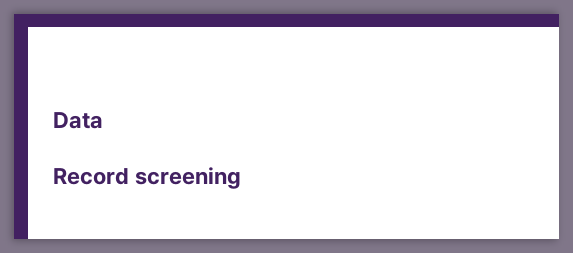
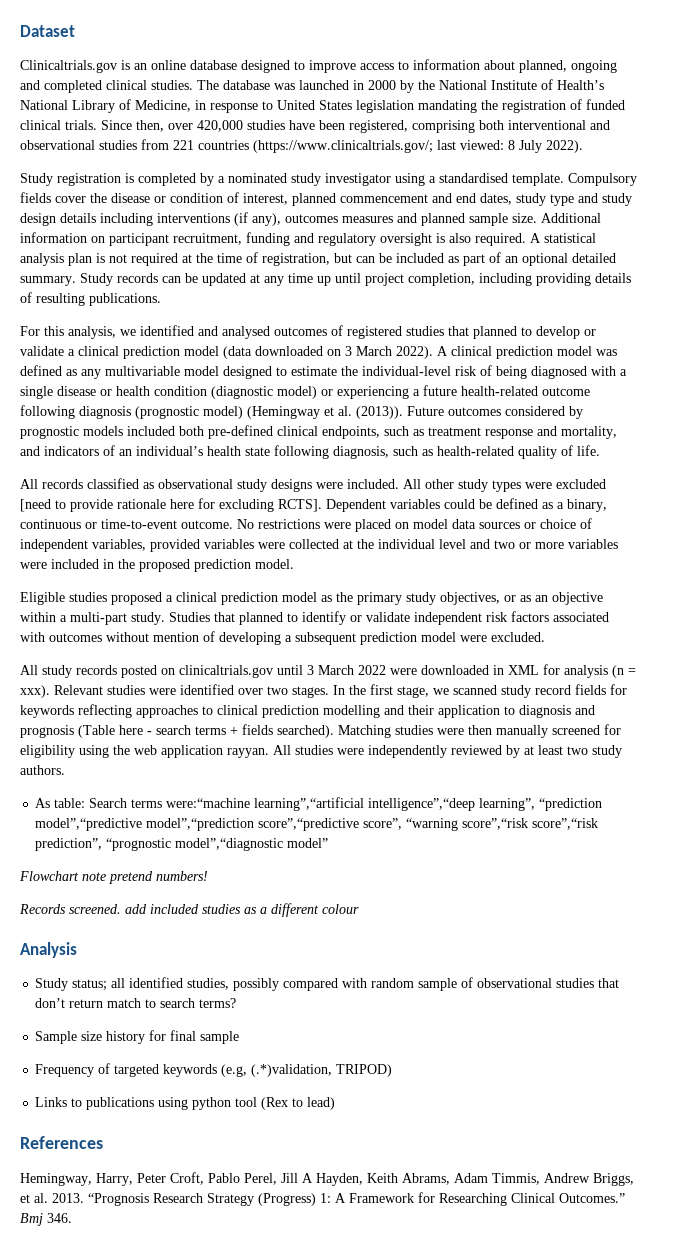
- Data
- Record screening
+ Dataset
+ Clinicaltrials.gov is an online database designed to improve access to information about planned, ongoing and completed clinical studies. The database was launched in 2000 by the National Institute of Health’s National Library of Medicine, in response to United States legislation mandating the registration of funded clinical trials. Since then, over 420,000 studies have been registered, comprising both interventional and observational studies from 221 countries (https://www.clinicaltrials.gov/; last viewed: 8 July 2022).
+ Study registration is completed by a nominated study investigator using a standardised template. Compulsory fields cover the disease or condition of interest, planned commencement and end dates, study type and study design details including interventions (if any), outcomes measures and planned sample size. Additional information on participant recruitment, funding and regulatory oversight is also required. A statistical analysis plan is not required at the time of registration, but can be included as part of an optional detailed summary. Study records can be updated at any time up until project completion, including providing details of resulting publications.
+ For this analysis, we identified and analysed outcomes of registered studies that planned to develop or validate a clinical prediction model (data downloaded on 3 March 2022). A clinical prediction model was defined as any multivariable model designed to estimate the individual-level risk of being diagnosed with a single disease or health condition (diagnostic model) or experiencing a future health-related outcome following diagnosis (prognostic model) (Hemingway et al. (2013)). Future outcomes considered by prognostic models included both pre-defined clinical endpoints, such as treatment response and mortality, and indicators of an individual’s health state following diagnosis, such as health-related quality of life.
+ All records classified as observational study designs were included. All other study types were excluded [need to provide rationale here for excluding RCTS]. Dependent variables could be defined as a binary, continuous or time-to-event outcome. No restrictions were placed on model data sources or choice of independent variables, provided variables were collected at the individual level and two or more variables were included in the proposed prediction model.
+ Eligible studies proposed a clinical prediction model as the primary study objectives, or as an objective within a multi-part study. Studies that planned to identify or validate independent risk factors associated with outcomes without mention of developing a subsequent prediction model were excluded.
+ All study records posted on clinicaltrials.gov until 3 March 2022 were downloaded in XML for analysis (n = xxx). Relevant studies were identified over two stages. In the first stage, we scanned study record fields for keywords reflecting approaches to clinical prediction modelling and their application to diagnosis and prognosis (Table here - search terms + fields searched). Matching studies were then manually screened for eligibility using the web application rayyan. All studies were independently reviewed by at least two study authors.
+ As table: Search terms were:“machine learning”,“artificial intelligence”,“deep learning”, “prediction model”,“predictive model”,“prediction score”,“predictive score”, “warning score”,“risk score”,“risk prediction”, “prognostic model”,“diagnostic model”
+ Flowchart note pretend numbers!
+ Records screened. add included studies as a different colour
+ Analysis
+ Study status; all identified studies, possibly compared with random sample of observational studies that don’t return match to search terms?
+ Sample size history for final sample
+ Frequency of targeted keywords (e.g, (.*)validation, TRIPOD)
+ Links to publications using python tool (Rex to lead)
+ References
+ Hemingway, Harry, Peter Croft, Pablo Perel, Jill A Hayden, Keith Abrams, Adam Timmis, Andrew Briggs, et al. 2013. “Prognosis Research Strategy (Progress) 1: A Framework for Researching Clinical Outcomes.” Bmj 346.

